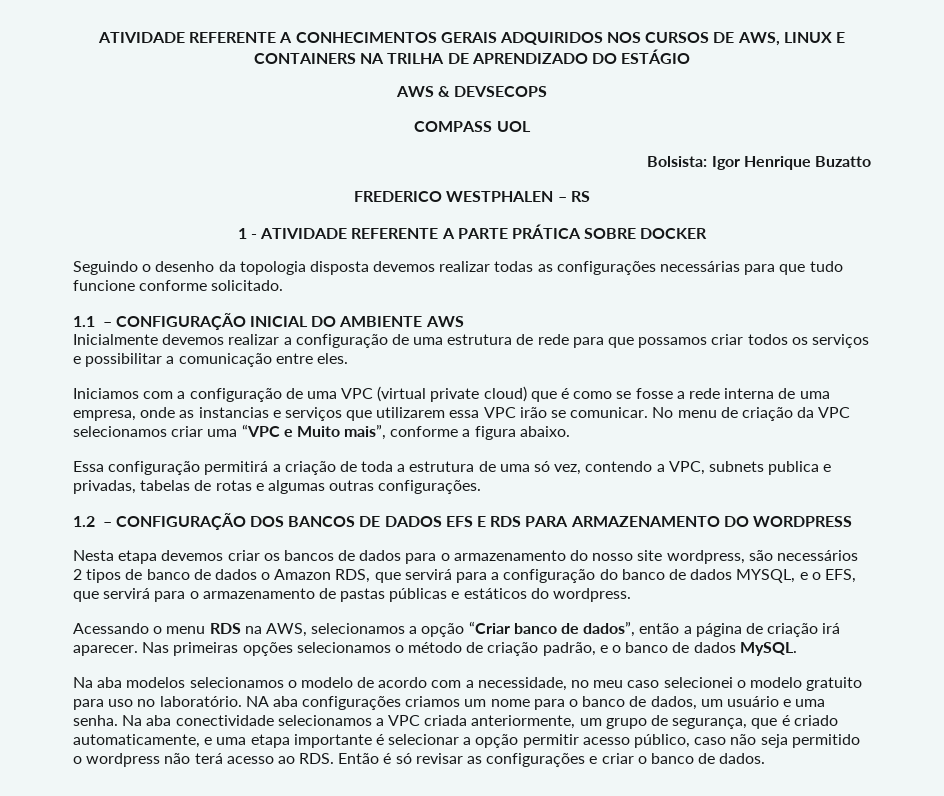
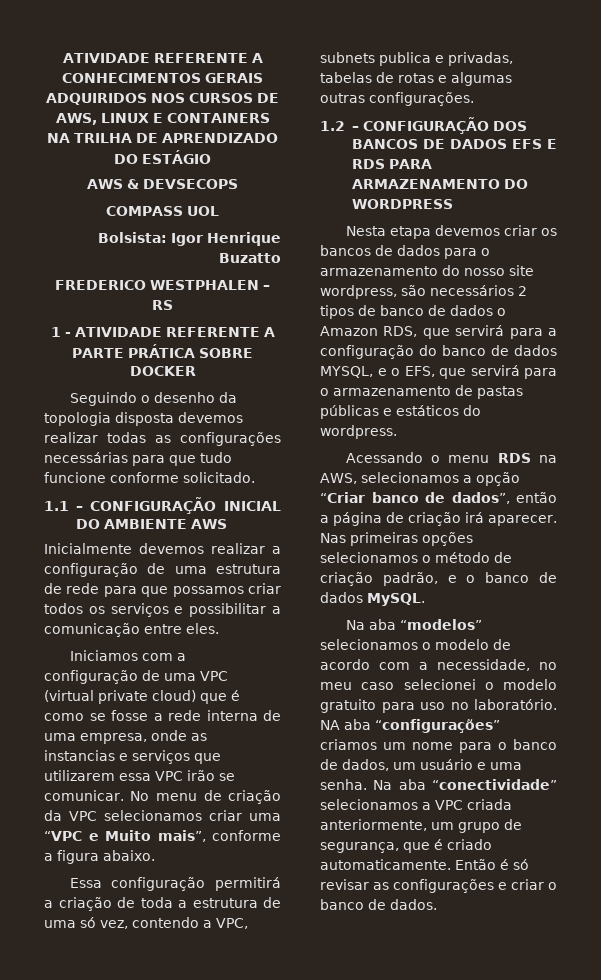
- Na aba modelos selecionamos o modelo de acordo com a necessidade, no meu caso selecionei o modelo gratuito para uso no laboratório.
+ Na aba “modelos” selecionamos o modelo de acordo com a necessidade, no meu caso selecionei o modelo gratuito para uso no laboratório.
- NA aba configurações criamos um nome para o banco de dados, um usuário e uma senha.
+ NA aba “configurações” criamos um nome para o banco de dados, um usuário e uma senha.
- Na aba conectividade selecionamos a VPC criada anteriormente, um grupo de segurança, que é criado automaticamente, e uma etapa importante é selecionar a opção permitir acesso público, caso não seja permitido o wordpress não terá acesso ao RDS. Então é só revisar as configurações e criar o banco de dados.
+ Na aba “conectividade” selecionamos a VPC criada anteriormente, um grupo de segurança, que é criado automaticamente. Então é só revisar as configurações e criar o banco de dados.

